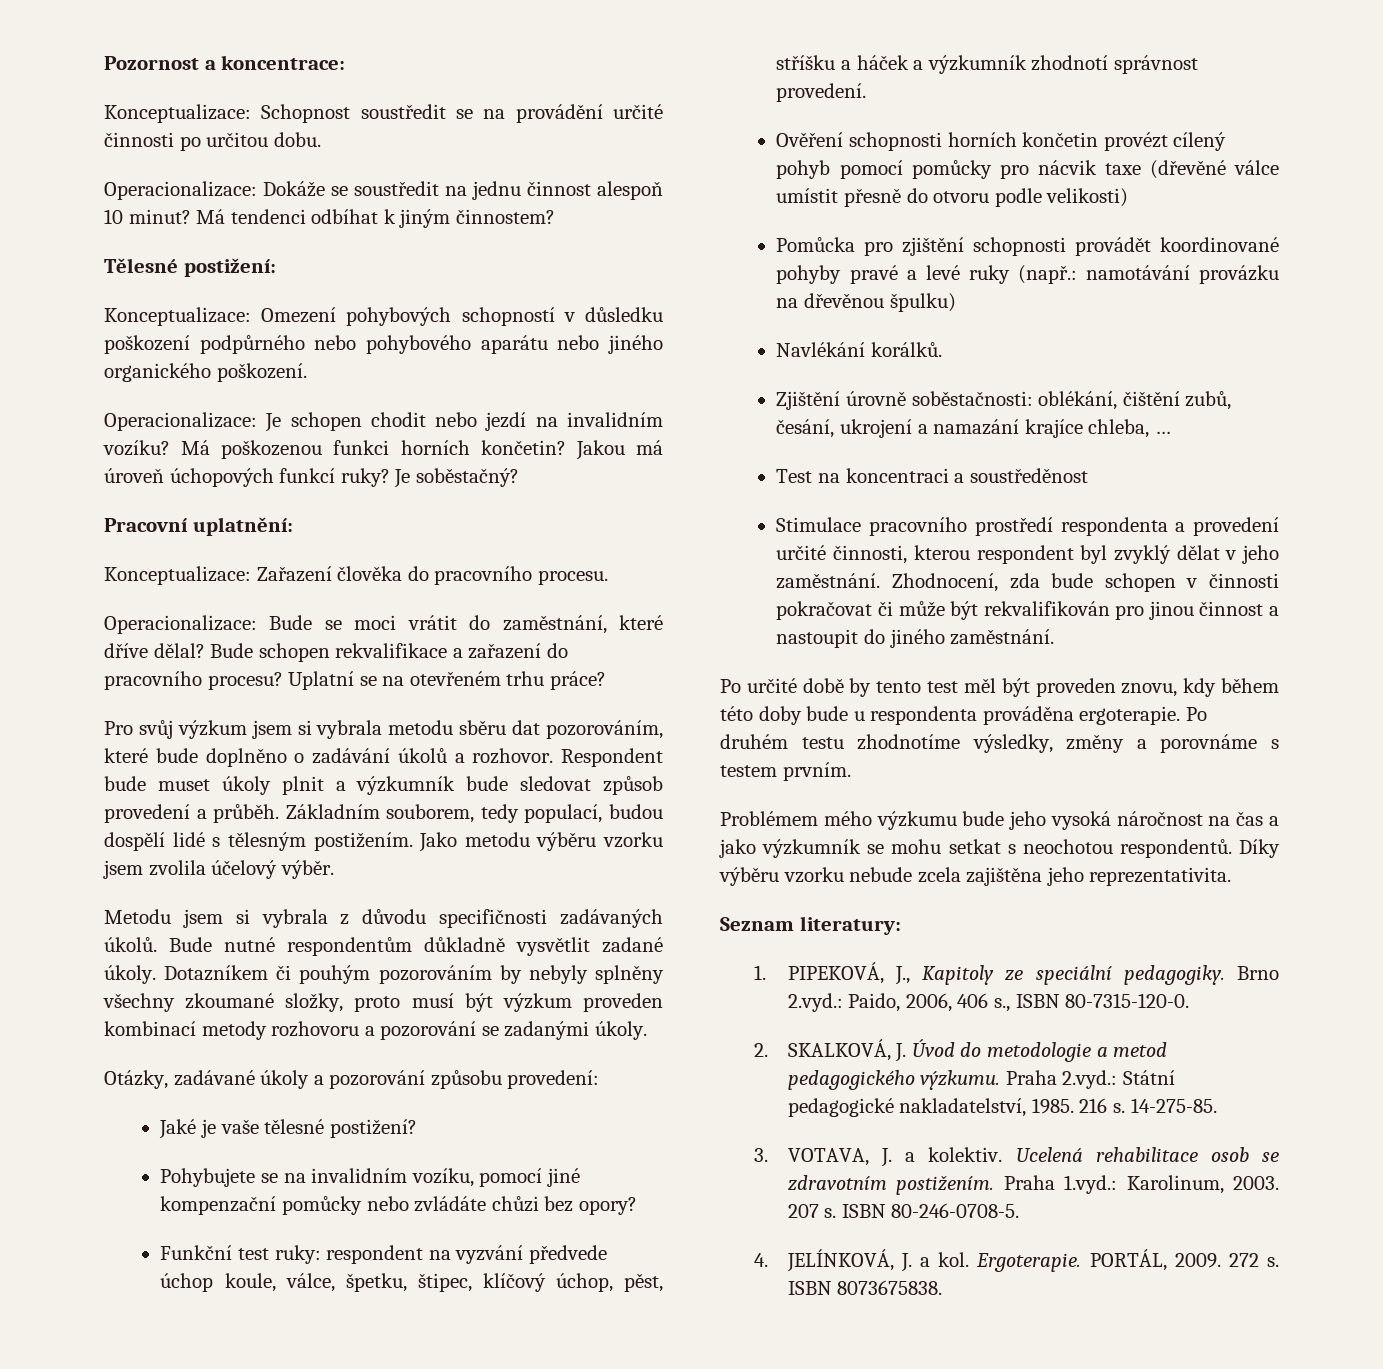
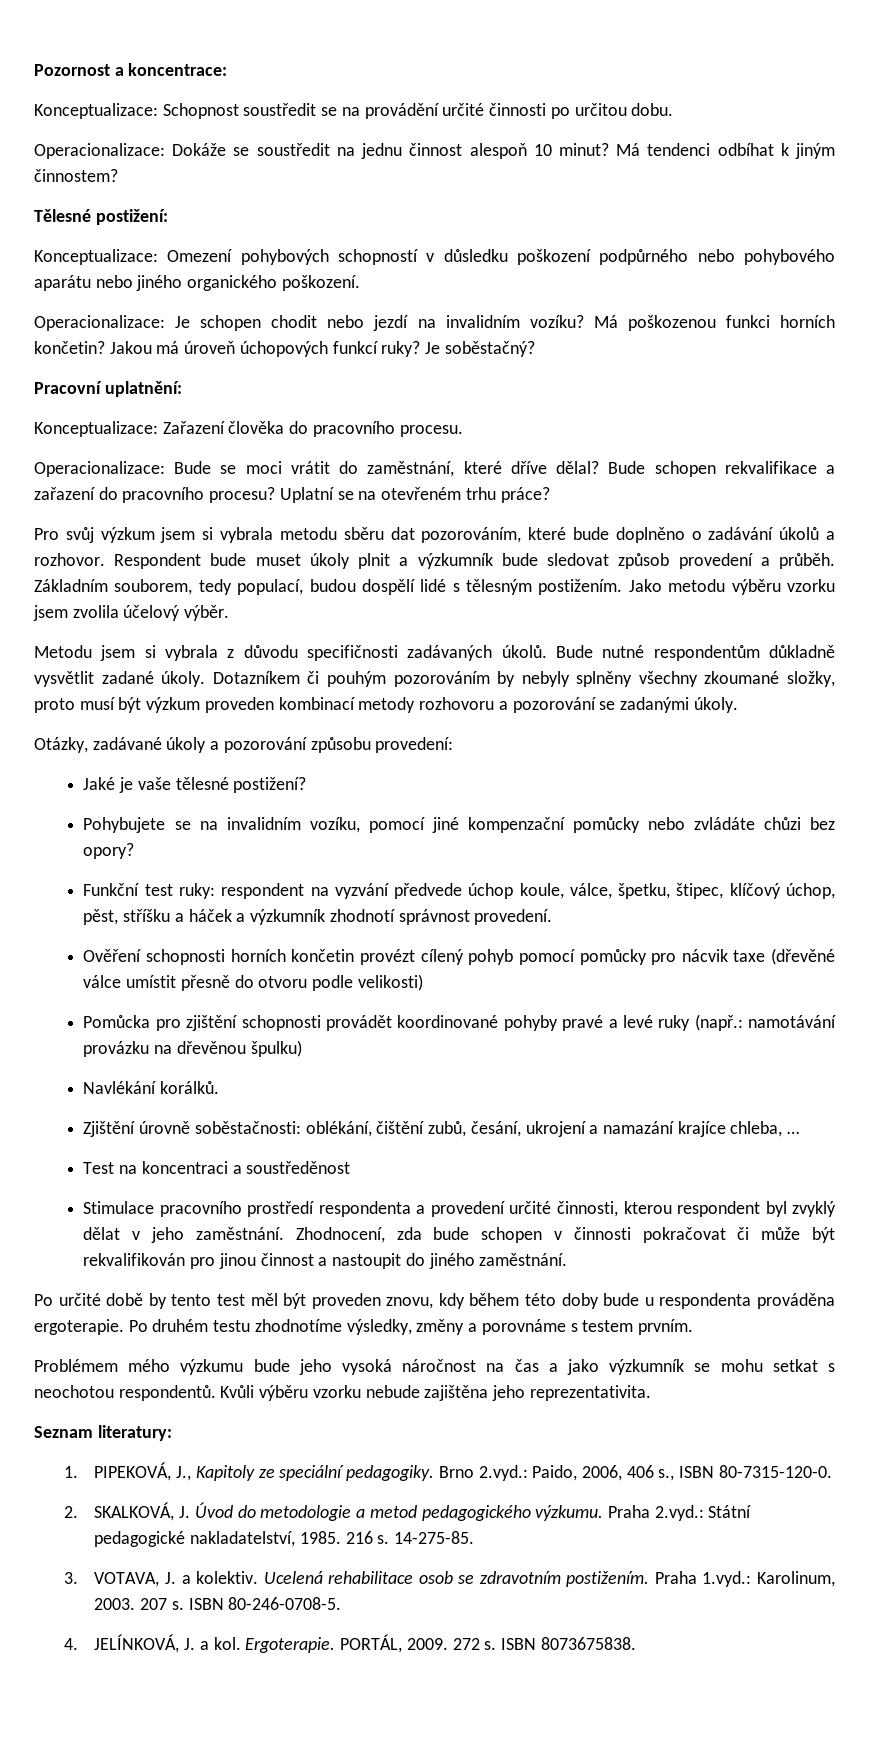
- Díky výběru vzorku nebude zcela zajištěna jeho reprezentativita.
+ Kvůli výběru vzorku nebude zajištěna jeho reprezentativita.

